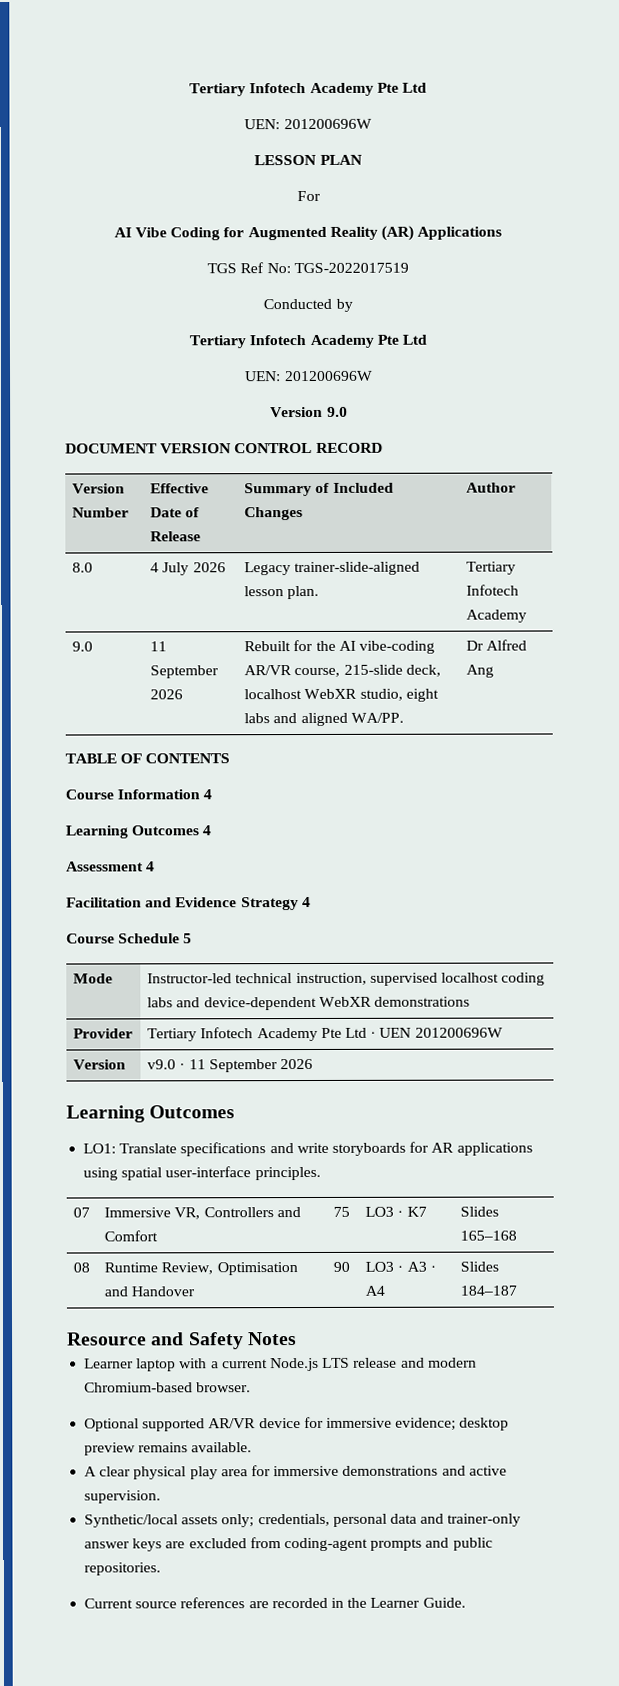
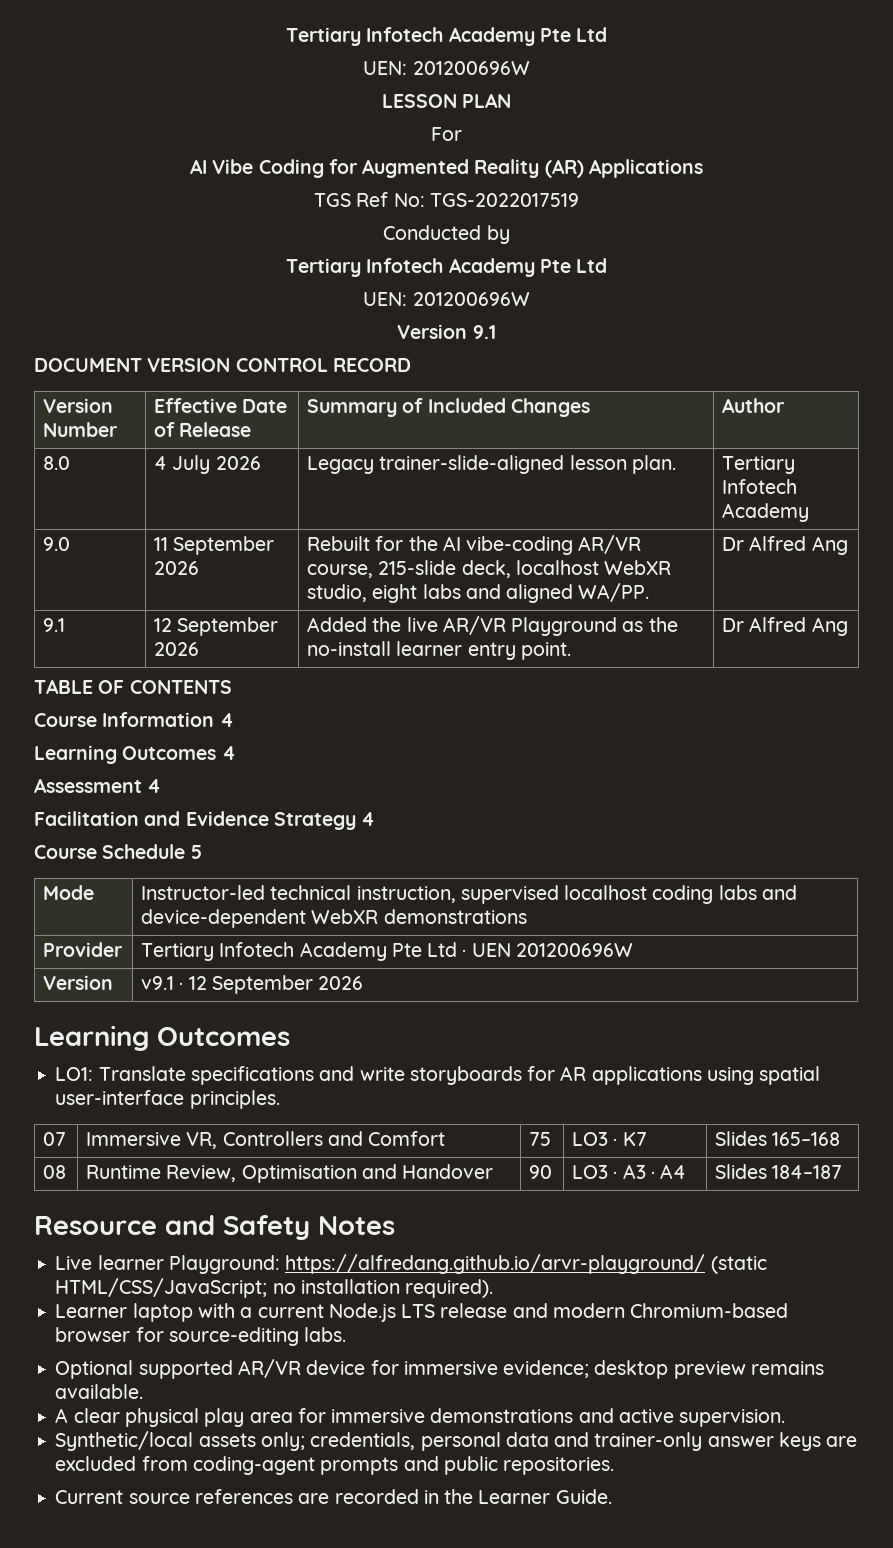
- Version 9.0
+ Version 9.1
+ 9.1 | 12 September 2026 | Added the live AR/VR Playground as the no-install learner entry point. | Dr Alfred Ang
- Version | v9.0 · 11 September 2026
+ Version | v9.1 · 12 September 2026
+ Live learner Playground: https://alfredang.github.io/arvr-playground/ (static HTML/CSS/JavaScript; no installation required).
- Learner laptop with a current Node.js LTS release and modern Chromium-based browser.
+ Learner laptop with a current Node.js LTS release and modern Chromium-based browser for source-editing labs.

